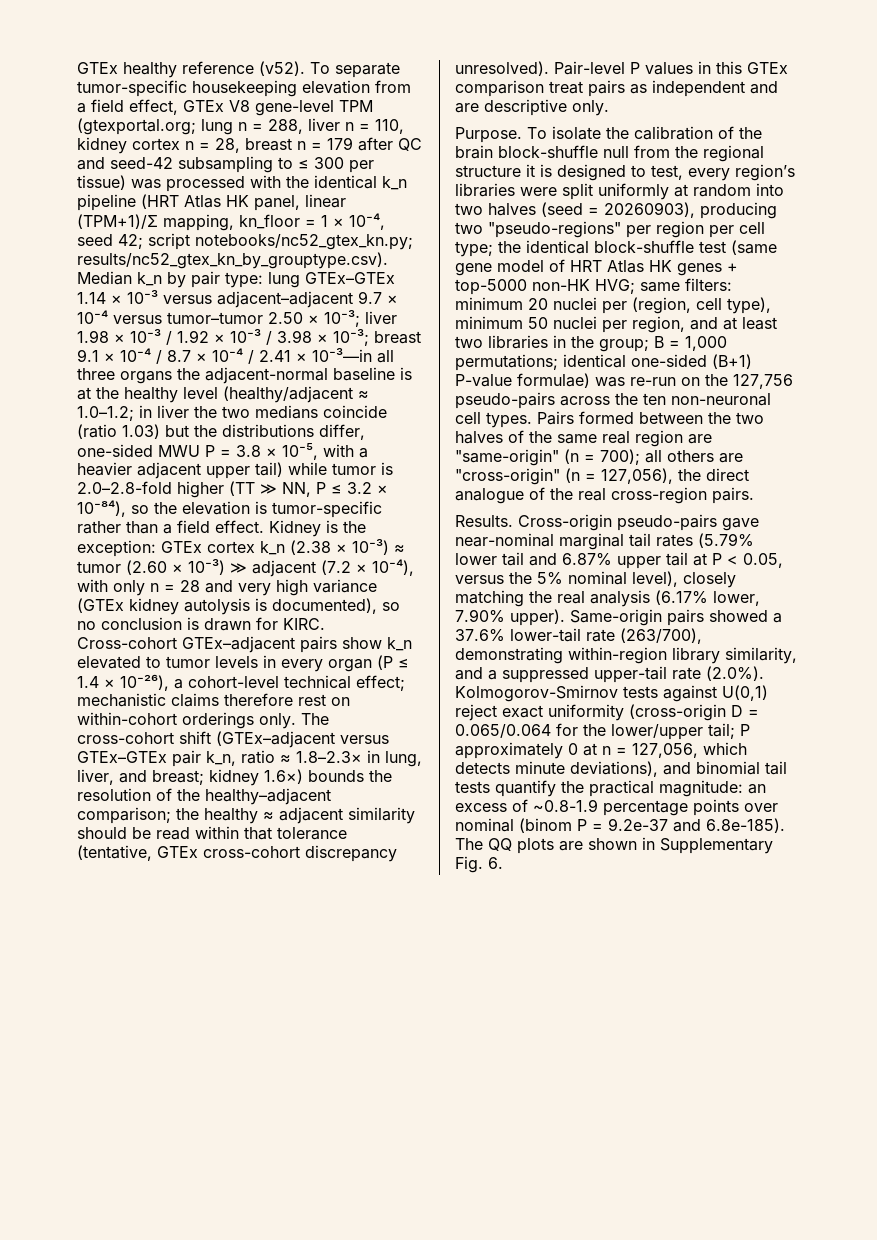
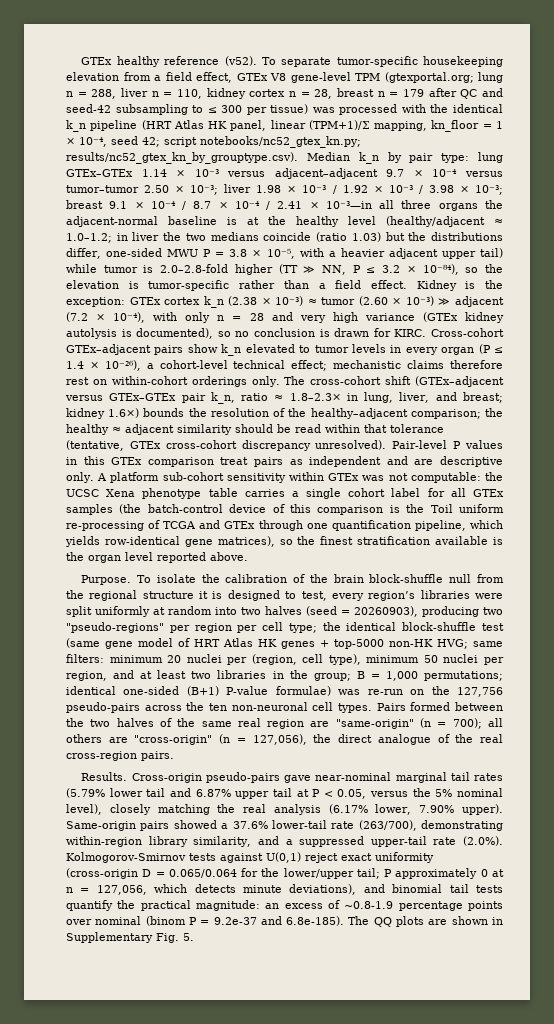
+ A platform sub-cohort sensitivity within GTEx was not computable: the UCSC Xena phenotype table carries a single cohort label for all GTEx samples (the batch-control device of this comparison is the Toil uniform re-processing of TCGA and GTEx through one quantification pipeline, which yields row-identical gene matrices), so the finest stratification available is the organ level reported above.
- an excess of ~0.8-1.9 percentage points over nominal (binom P = 9.2e-37 and 6.8e-185). The QQ plots are shown in Supplementary Fig. 6.
+ an excess of ~0.8-1.9 percentage points over nominal (binom P = 9.2e-37 and 6.8e-185). The QQ plots are shown in Supplementary Fig. 5.

